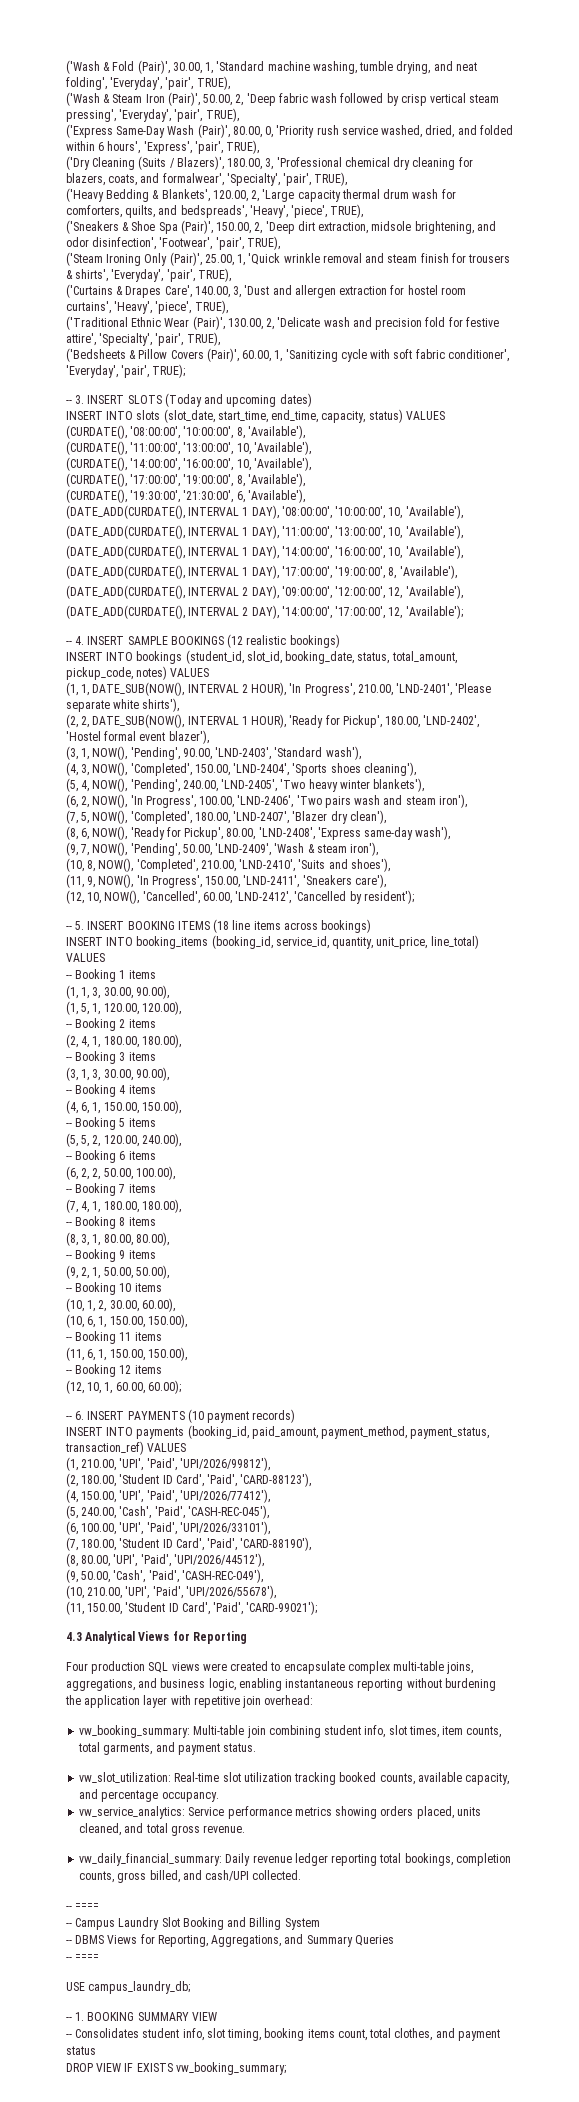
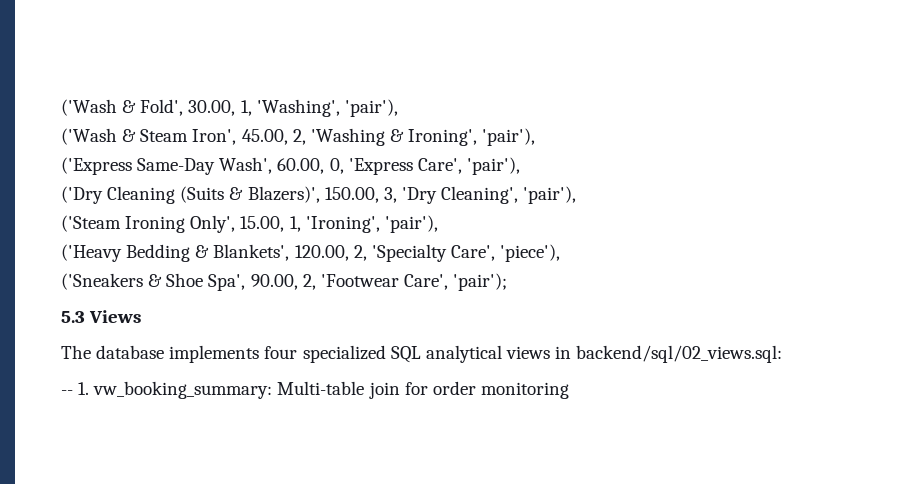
- ('Wash & Fold (Pair)', 30.00, 1, 'Standard machine washing, tumble drying, and neat folding', 'Everyday', 'pair', TRUE),
- ('Wash & Steam Iron (Pair)', 50.00, 2, 'Deep fabric wash followed by crisp vertical steam pressing', 'Everyday', 'pair', TRUE),
- ('Express Same-Day Wash (Pair)', 80.00, 0, 'Priority rush service washed, dried, and folded within 6 hours', 'Express', 'pair', TRUE),
- ('Dry Cleaning (Suits / Blazers)', 180.00, 3, 'Professional chemical dry cleaning for blazers, coats, and formalwear', 'Specialty', 'pair', TRUE),
+ ('Wash & Fold', 30.00, 1, 'Washing', 'pair'),
+ ('Wash & Steam Iron', 45.00, 2, 'Washing & Ironing', 'pair'),
+ ('Express Same-Day Wash', 60.00, 0, 'Express Care', 'pair'),
+ ('Dry Cleaning (Suits & Blazers)', 150.00, 3, 'Dry Cleaning', 'pair'),
+ ('Steam Ironing Only', 15.00, 1, 'Ironing', 'pair'),
- ('Heavy Bedding & Blankets', 120.00, 2, 'Large capacity thermal drum wash for comforters, quilts, and bedspreads', 'Heavy', 'piece', TRUE),
- ('Sneakers & Shoe Spa (Pair)', 150.00, 2, 'Deep dirt extraction, midsole brightening, and odor disinfection', 'Footwear', 'pair', TRUE),
- ('Steam Ironing Only (Pair)', 25.00, 1, 'Quick wrinkle removal and steam finish for trousers & shirts', 'Everyday', 'pair', TRUE),
- ('Curtains & Drapes Care', 140.00, 3, 'Dust and allergen extraction for hostel room curtains', 'Heavy', 'piece', TRUE),
- ('Traditional Ethnic Wear (Pair)', 130.00, 2, 'Delicate wash and precision fold for festive attire', 'Specialty', 'pair', TRUE),
- ('Bedsheets & Pillow Covers (Pair)', 60.00, 1, 'Sanitizing cycle with soft fabric conditioner', 'Everyday', 'pair', TRUE);
- -- 3. INSERT SLOTS (Today and upcoming dates)
- INSERT INTO slots (slot_date, start_time, end_time, capacity, status) VALUES
- (CURDATE(), '08:00:00', '10:00:00', 8, 'Available'),
- (CURDATE(), '11:00:00', '13:00:00', 10, 'Available'),
- (CURDATE(), '14:00:00', '16:00:00', 10, 'Available'),
- (CURDATE(), '17:00:00', '19:00:00', 8, 'Available'),
- (CURDATE(), '19:30:00', '21:30:00', 6, 'Available'),
- (DATE_ADD(CURDATE(), INTERVAL 1 DAY), '08:00:00', '10:00:00', 10, 'Available'),
- (DATE_ADD(CURDATE(), INTERVAL 1 DAY), '11:00:00', '13:00:00', 10, 'Available'),
- (DATE_ADD(CURDATE(), INTERVAL 1 DAY), '14:00:00', '16:00:00', 10, 'Available'),
- (DATE_ADD(CURDATE(), INTERVAL 1 DAY), '17:00:00', '19:00:00', 8, 'Available'),
- (DATE_ADD(CURDATE(), INTERVAL 2 DAY), '09:00:00', '12:00:00', 12, 'Available'),
- (DATE_ADD(CURDATE(), INTERVAL 2 DAY), '14:00:00', '17:00:00', 12, 'Available');
- -- 4. INSERT SAMPLE BOOKINGS (12 realistic bookings)
- INSERT INTO bookings (student_id, slot_id, booking_date, status, total_amount, pickup_code, notes) VALUES
- (1, 1, DATE_SUB(NOW(), INTERVAL 2 HOUR), 'In Progress', 210.00, 'LND-2401', 'Please separate white shirts'),
- (2, 2, DATE_SUB(NOW(), INTERVAL 1 HOUR), 'Ready for Pickup', 180.00, 'LND-2402', 'Hostel formal event blazer'),
- (3, 1, NOW(), 'Pending', 90.00, 'LND-2403', 'Standard wash'),
- (4, 3, NOW(), 'Completed', 150.00, 'LND-2404', 'Sports shoes cleaning'),
- (5, 4, NOW(), 'Pending', 240.00, 'LND-2405', 'Two heavy winter blankets'),
- (6, 2, NOW(), 'In Progress', 100.00, 'LND-2406', 'Two pairs wash and steam iron'),
- (7, 5, NOW(), 'Completed', 180.00, 'LND-2407', 'Blazer dry clean'),
- (8, 6, NOW(), 'Ready for Pickup', 80.00, 'LND-2408', 'Express same-day wash'),
- (9, 7, NOW(), 'Pending', 50.00, 'LND-2409', 'Wash & steam iron'),
- (10, 8, NOW(), 'Completed', 210.00, 'LND-2410', 'Suits and shoes'),
- (11, 9, NOW(), 'In Progress', 150.00, 'LND-2411', 'Sneakers care'),
- (12, 10, NOW(), 'Cancelled', 60.00, 'LND-2412', 'Cancelled by resident');
- -- 5. INSERT BOOKING ITEMS (18 line items across bookings)
- INSERT INTO booking_items (booking_id, service_id, quantity, unit_price, line_total) VALUES
- -- Booking 1 items
- (1, 1, 3, 30.00, 90.00),
- (1, 5, 1, 120.00, 120.00),
- -- Booking 2 items
- (2, 4, 1, 180.00, 180.00),
- -- Booking 3 items
- (3, 1, 3, 30.00, 90.00),
- -- Booking 4 items
- (4, 6, 1, 150.00, 150.00),
- -- Booking 5 items
- (5, 5, 2, 120.00, 240.00),
- -- Booking 6 items
- (6, 2, 2, 50.00, 100.00),
- -- Booking 7 items
- (7, 4, 1, 180.00, 180.00),
- -- Booking 8 items
- (8, 3, 1, 80.00, 80.00),
- -- Booking 9 items
- (9, 2, 1, 50.00, 50.00),
- -- Booking 10 items
- (10, 1, 2, 30.00, 60.00),
- (10, 6, 1, 150.00, 150.00),
- -- Booking 11 items
- (11, 6, 1, 150.00, 150.00),
- -- Booking 12 items
- (12, 10, 1, 60.00, 60.00);
- -- 6. INSERT PAYMENTS (10 payment records)
- INSERT INTO payments (booking_id, paid_amount, payment_method, payment_status, transaction_ref) VALUES
- (1, 210.00, 'UPI', 'Paid', 'UPI/2026/99812'),
- (2, 180.00, 'Student ID Card', 'Paid', 'CARD-88123'),
- (4, 150.00, 'UPI', 'Paid', 'UPI/2026/77412'),
- (5, 240.00, 'Cash', 'Paid', 'CASH-REC-045'),
- (6, 100.00, 'UPI', 'Paid', 'UPI/2026/33101'),
- (7, 180.00, 'Student ID Card', 'Paid', 'CARD-88190'),
- (8, 80.00, 'UPI', 'Paid', 'UPI/2026/44512'),
- (9, 50.00, 'Cash', 'Paid', 'CASH-REC-049'),
- (10, 210.00, 'UPI', 'Paid', 'UPI/2026/55678'),
- (11, 150.00, 'Student ID Card', 'Paid', 'CARD-99021');
- 4.3 Analytical Views for Reporting
- Four production SQL views were created to encapsulate complex multi-table joins, aggregations, and business logic, enabling instantaneous reporting without burdening the application layer with repetitive join overhead:
- vw_booking_summary: Multi-table join combining student info, slot times, item counts, total garments, and payment status.
- vw_slot_utilization: Real-time slot utilization tracking booked counts, available capacity, and percentage occupancy.
- vw_service_analytics: Service performance metrics showing orders placed, units cleaned, and total gross revenue.
- vw_daily_financial_summary: Daily revenue ledger reporting total bookings, completion counts, gross billed, and cash/UPI collected.
- -- ====
- -- Campus Laundry Slot Booking and Billing System
- -- DBMS Views for Reporting, Aggregations, and Summary Queries
- -- ====
- USE campus_laundry_db;
- -- 1. BOOKING SUMMARY VIEW
- -- Consolidates student info, slot timing, booking items count, total clothes, and payment status
- DROP VIEW IF EXISTS vw_booking_summary;
+ ('Heavy Bedding & Blankets', 120.00, 2, 'Specialty Care', 'piece'),
+ ('Sneakers & Shoe Spa', 90.00, 2, 'Footwear Care', 'pair');
+ 5.3 Views
+ The database implements four specialized SQL analytical views in backend/sql/02_views.sql:
+ -- 1. vw_booking_summary: Multi-table join for order monitoring

